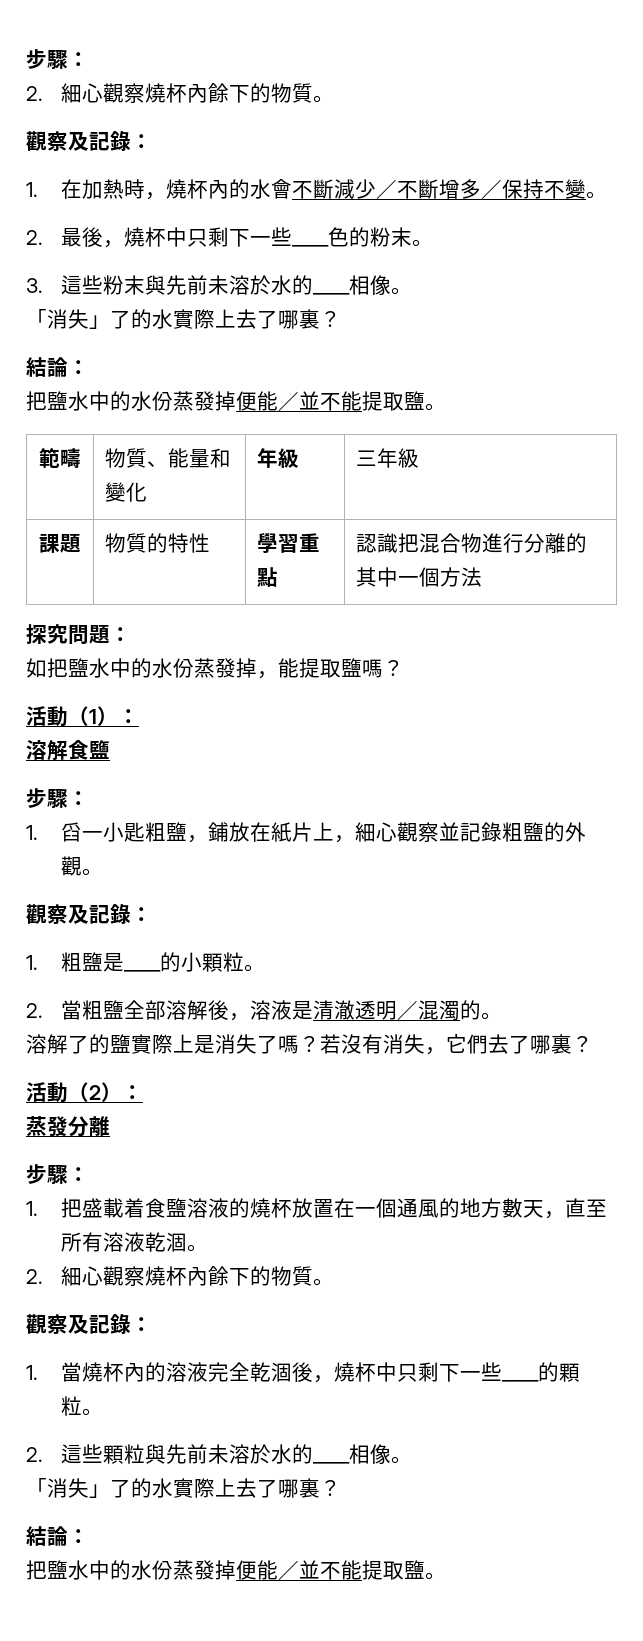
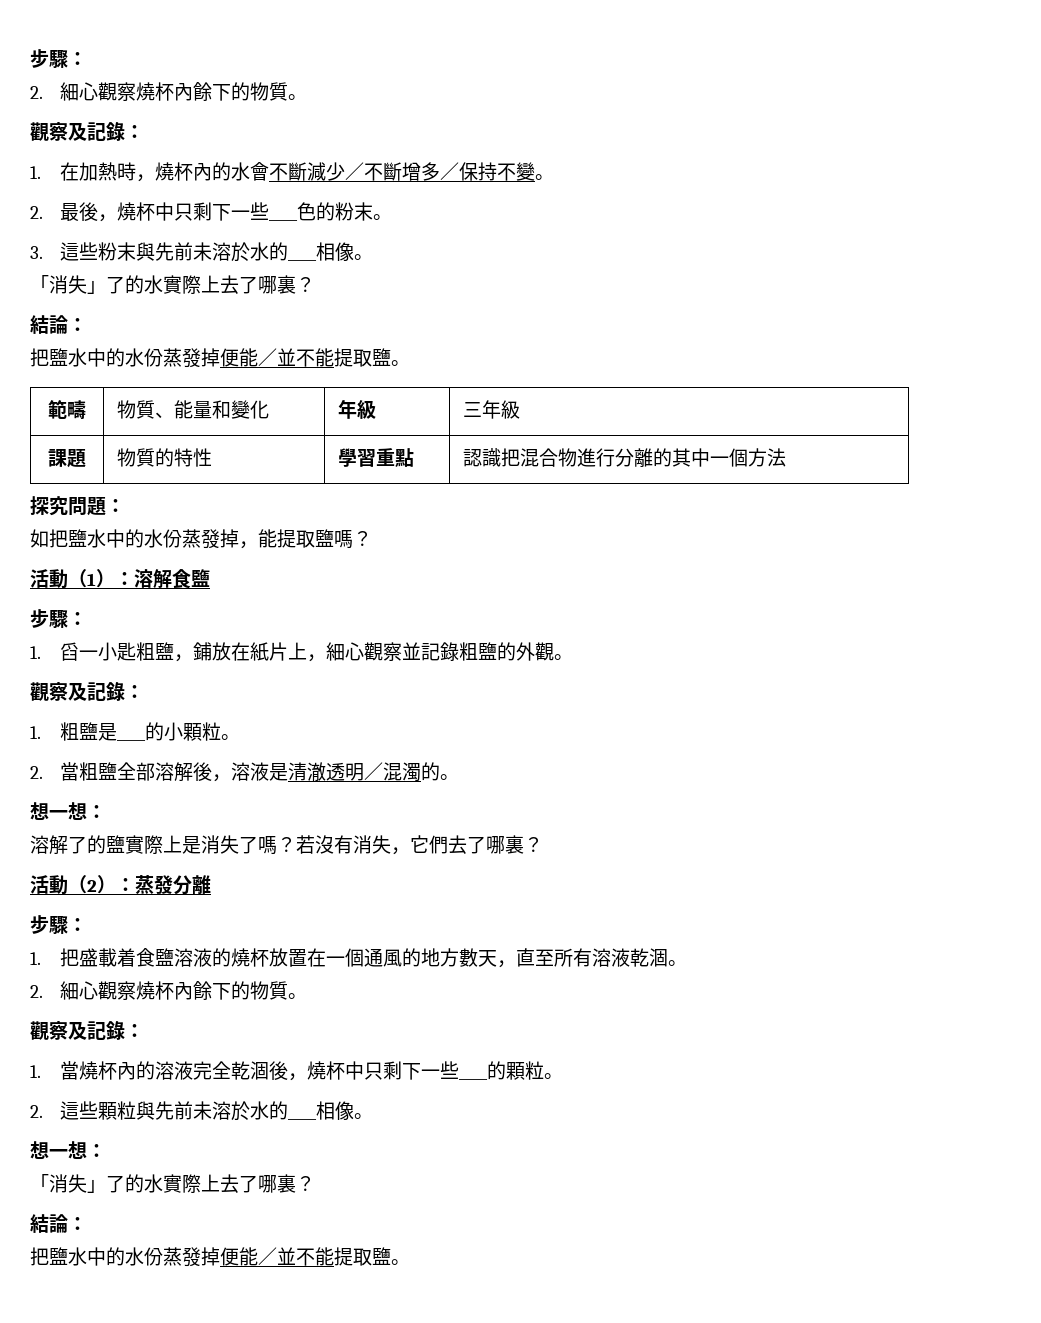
- 活動（1）：
- 溶解食鹽
+ 活動（1）：溶解食鹽
  2.當粗鹽全部溶解後，溶液是清澈透明／混濁的。
+ 想一想：
- 活動（2）：
- 蒸發分離
+ 活動（2）：蒸發分離
  2.這些顆粒與先前未溶於水的____相像。
+ 想一想：

